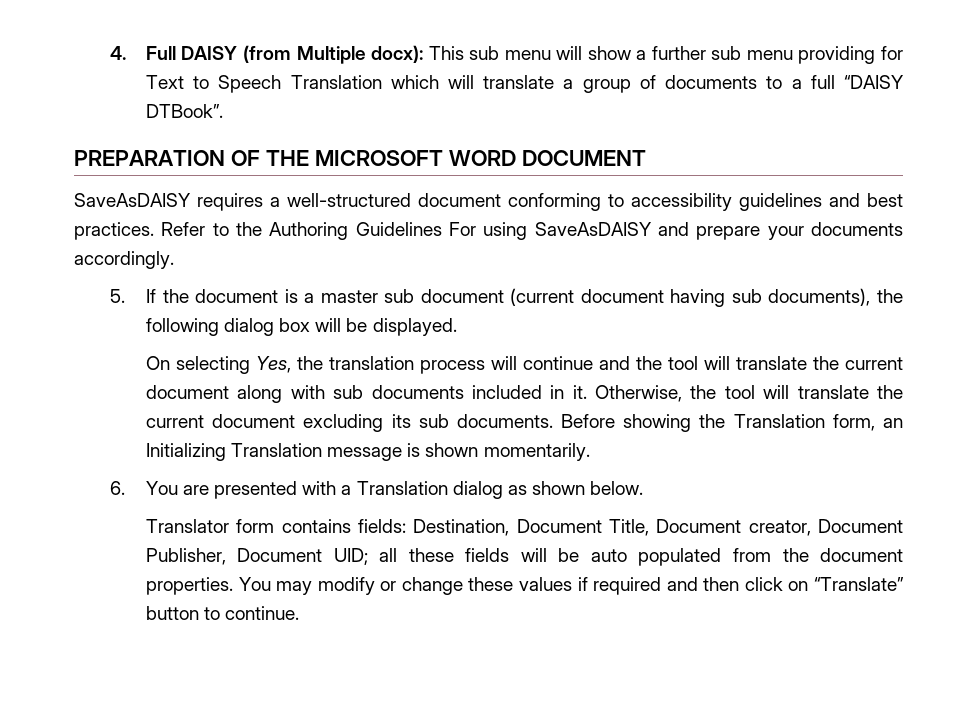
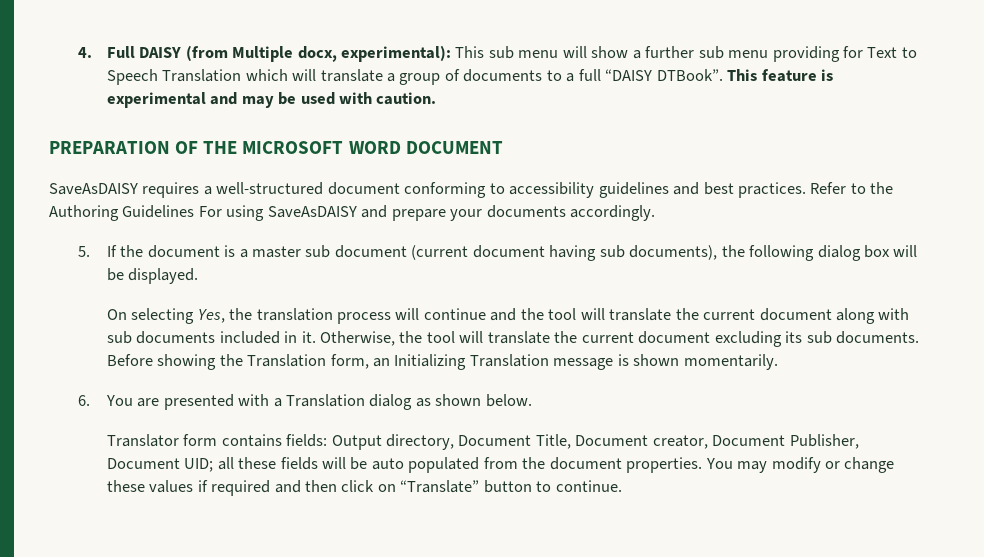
- 4. Full DAISY (from Multiple docx): This sub menu will show a further sub menu providing for Text to Speech Translation which will translate a group of documents to a full “DAISY DTBook”.
+ 4. Full DAISY (from Multiple docx, experimental): This sub menu will show a further sub menu providing for Text to Speech Translation which will translate a group of documents to a full “DAISY DTBook”. This feature is experimental and may be used with caution.
- Translator form contains fields: Destination, Document Title, Document creator, Document Publisher, Document UID; all these fields will be auto populated from the document properties.
+ Translator form contains fields: Output directory, Document Title, Document creator, Document Publisher, Document UID; all these fields will be auto populated from the document properties.

